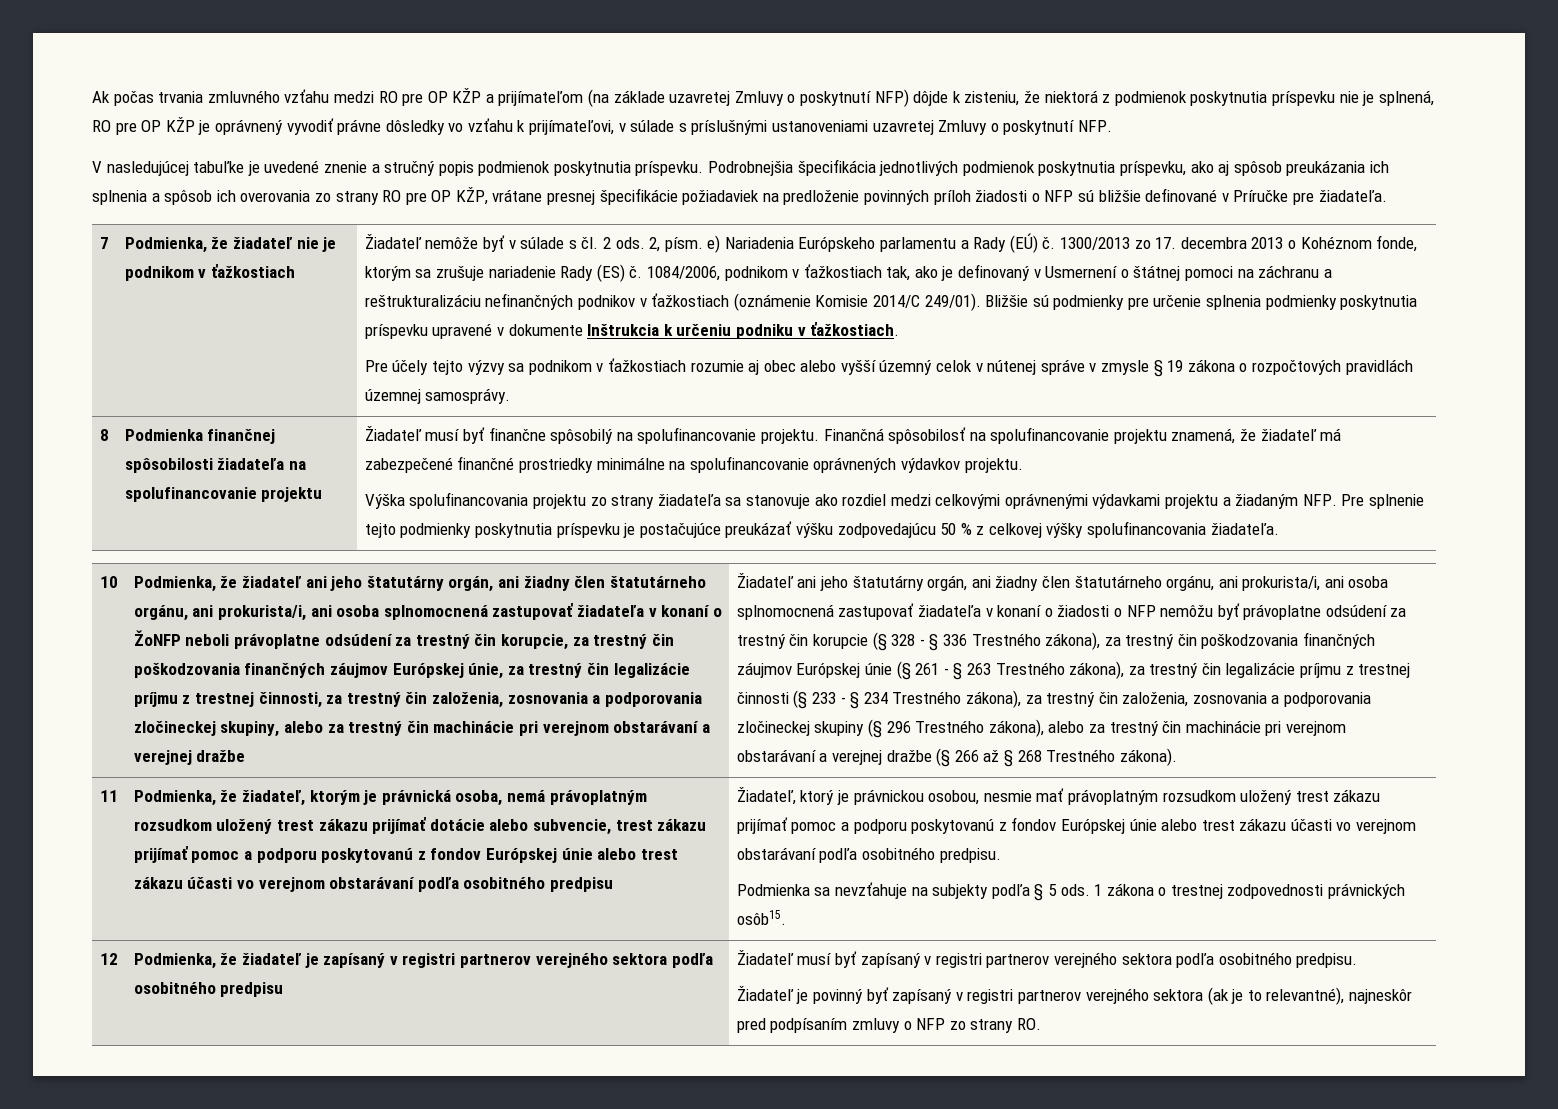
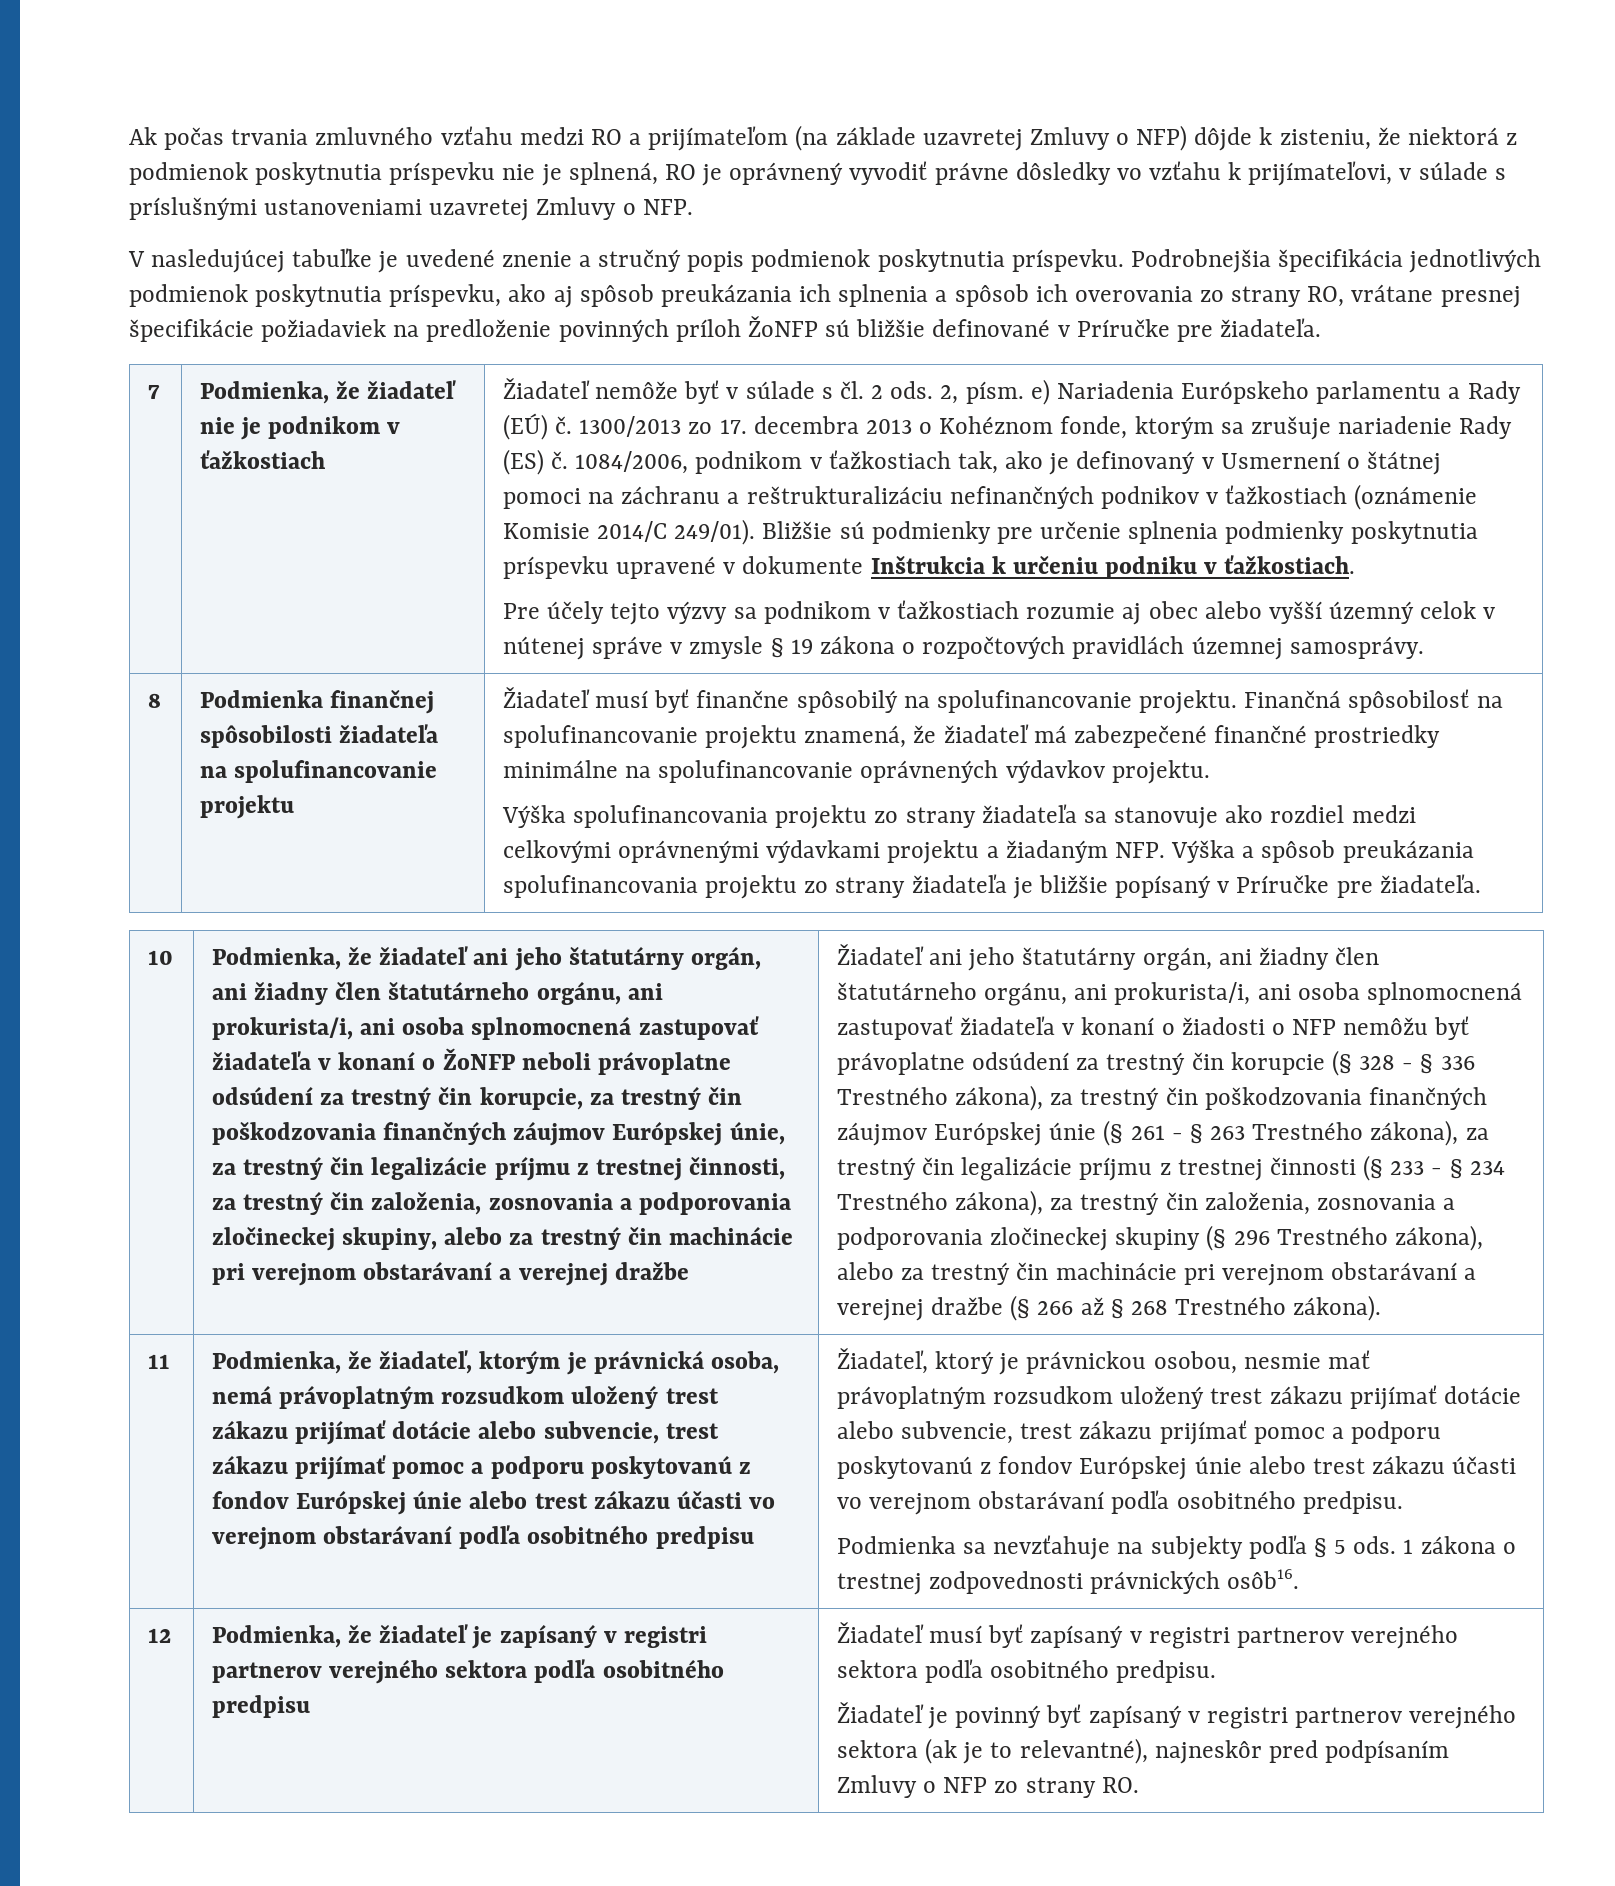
- Ak počas trvania zmluvného vzťahu medzi RO pre OP KŽP a prijímateľom (na základe uzavretej Zmluvy o poskytnutí NFP) dôjde k zisteniu, že niektorá z podmienok poskytnutia príspevku nie je splnená, RO pre OP KŽP je oprávnený vyvodiť právne dôsledky vo vzťahu k prijímateľovi, v súlade s príslušnými ustanoveniami uzavretej Zmluvy o poskytnutí NFP.
+ Ak počas trvania zmluvného vzťahu medzi RO a prijímateľom (na základe uzavretej Zmluvy o NFP) dôjde k zisteniu, že niektorá z podmienok poskytnutia príspevku nie je splnená, RO je oprávnený vyvodiť právne dôsledky vo vzťahu k prijímateľovi, v súlade s príslušnými ustanoveniami uzavretej Zmluvy o NFP.
- Podrobnejšia špecifikácia jednotlivých podmienok poskytnutia príspevku, ako aj spôsob preukázania ich splnenia a spôsob ich overovania zo strany RO pre OP KŽP, vrátane presnej špecifikácie požiadaviek na predloženie povinných príloh žiadosti o NFP sú bližšie definované v Príručke pre žiadateľa.
+ Podrobnejšia špecifikácia jednotlivých podmienok poskytnutia príspevku, ako aj spôsob preukázania ich splnenia a spôsob ich overovania zo strany RO, vrátane presnej špecifikácie požiadaviek na predloženie povinných príloh ŽoNFP sú bližšie definované v Príručke pre žiadateľa.
- Výška spolufinancovania projektu zo strany žiadateľa sa stanovuje ako rozdiel medzi celkovými oprávnenými výdavkami projektu a žiadaným NFP. Pre splnenie tejto podmienky poskytnutia príspevku je postačujúce preukázať výšku zodpovedajúcu 50 % z celkovej výšky spolufinancovania žiadateľa.
+ Výška spolufinancovania projektu zo strany žiadateľa sa stanovuje ako rozdiel medzi celkovými oprávnenými výdavkami projektu a žiadaným NFP. Výška a spôsob preukázania spolufinancovania projektu zo strany žiadateľa je bližšie popísaný v Príručke pre žiadateľa.
- Žiadateľ, ktorý je právnickou osobou, nesmie mať právoplatným rozsudkom uložený trest zákazu prijímať pomoc a podporu poskytovanú z fondov Európskej únie alebo trest zákazu účasti vo verejnom obstarávaní podľa osobitného predpisu.
+ Žiadateľ, ktorý je právnickou osobou, nesmie mať právoplatným rozsudkom uložený trest zákazu prijímať dotácie alebo subvencie, trest zákazu prijímať pomoc a podporu poskytovanú z fondov Európskej únie alebo trest zákazu účasti vo verejnom obstarávaní podľa osobitného predpisu.
- 1 zákona o trestnej zodpovednosti právnických osôb15.
+ 1 zákona o trestnej zodpovednosti právnických osôb16.
- Žiadateľ je povinný byť zapísaný v registri partnerov verejného sektora (ak je to relevantné), najneskôr pred podpísaním zmluvy o NFP zo strany RO.
+ Žiadateľ je povinný byť zapísaný v registri partnerov verejného sektora (ak je to relevantné), najneskôr pred podpísaním Zmluvy o NFP zo strany RO.

